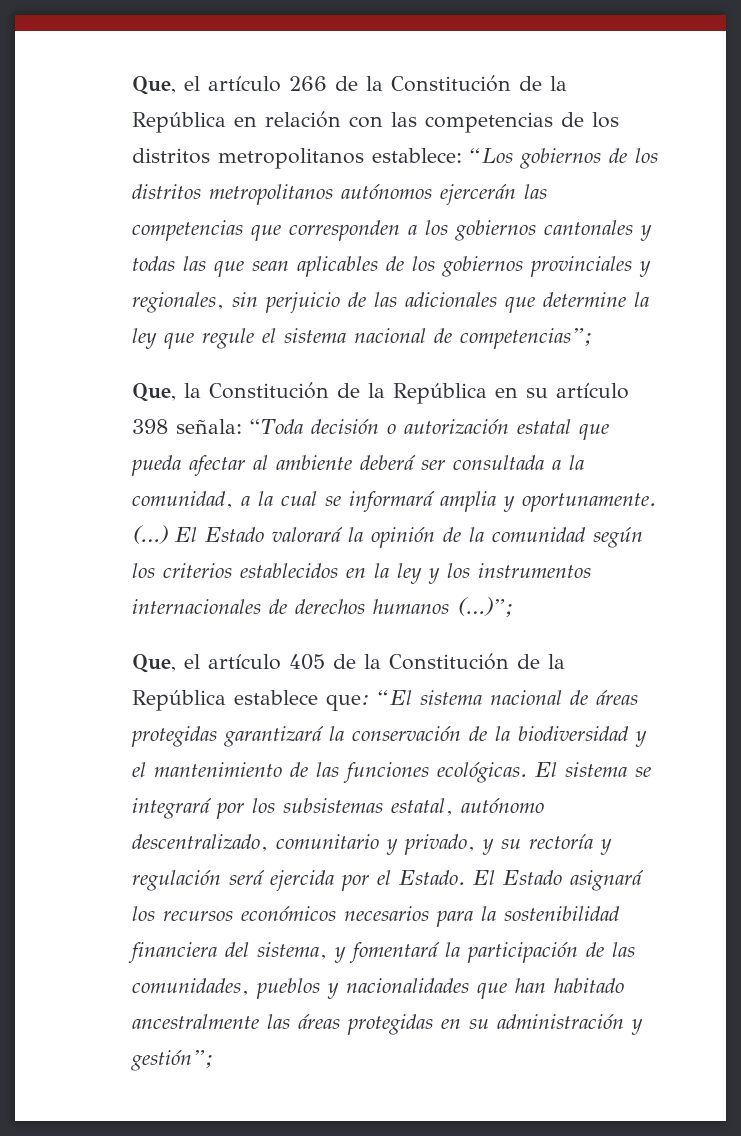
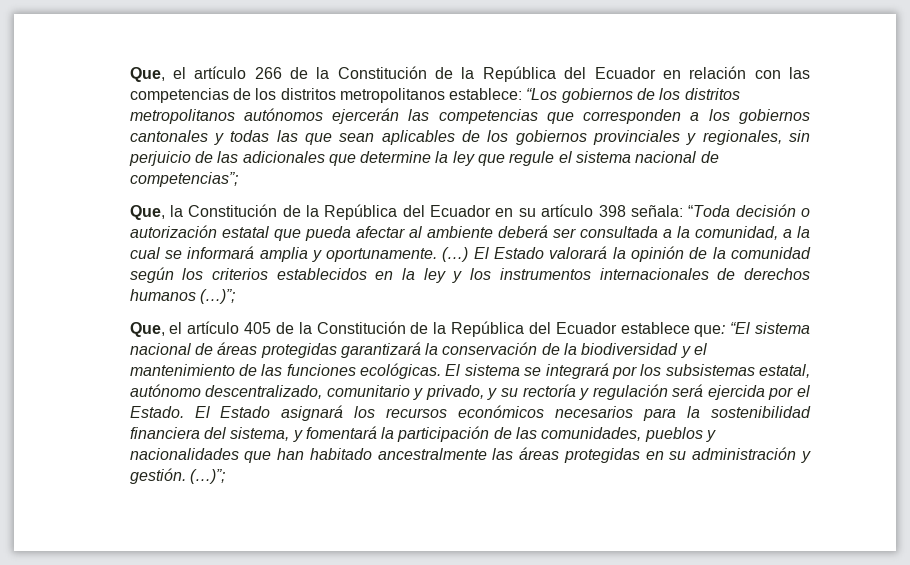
- Que, el artículo 266 de la Constitución de la República en relación con las competencias de los distritos metropolitanos establece:
+ Que, el artículo 266 de la Constitución de la República del Ecuador en relación con las competencias de los distritos metropolitanos establece:
- Que, la Constitución de la República en su artículo 398 señala: “Toda decisión o autorización estatal que pueda afectar al ambiente deberá ser consultada a la comunidad, a la cual se informará amplia y oportunamente.
+ Que, la Constitución de la República del Ecuador en su artículo 398 señala: “Toda decisión o autorización estatal que pueda afectar al ambiente deberá ser consultada a la comunidad, a la cual se informará amplia y oportunamente.
- Que, el artículo 405 de la Constitución de la República establece que: “El sistema nacional de áreas protegidas garantizará la conservación de la biodiversidad y el mantenimiento de las funciones ecológicas.
+ Que, el artículo 405 de la Constitución de la República del Ecuador establece que: “El sistema nacional de áreas protegidas garantizará la conservación de la biodiversidad y el mantenimiento de las funciones ecológicas.
- El Estado asignará los recursos económicos necesarios para la sostenibilidad financiera del sistema, y fomentará la participación de las comunidades, pueblos y nacionalidades que han habitado ancestralmente las áreas protegidas en su administración y gestión”;
+ El Estado asignará los recursos económicos necesarios para la sostenibilidad financiera del sistema, y fomentará la participación de las comunidades, pueblos y nacionalidades que han habitado ancestralmente las áreas protegidas en su administración y gestión. (…)”;

